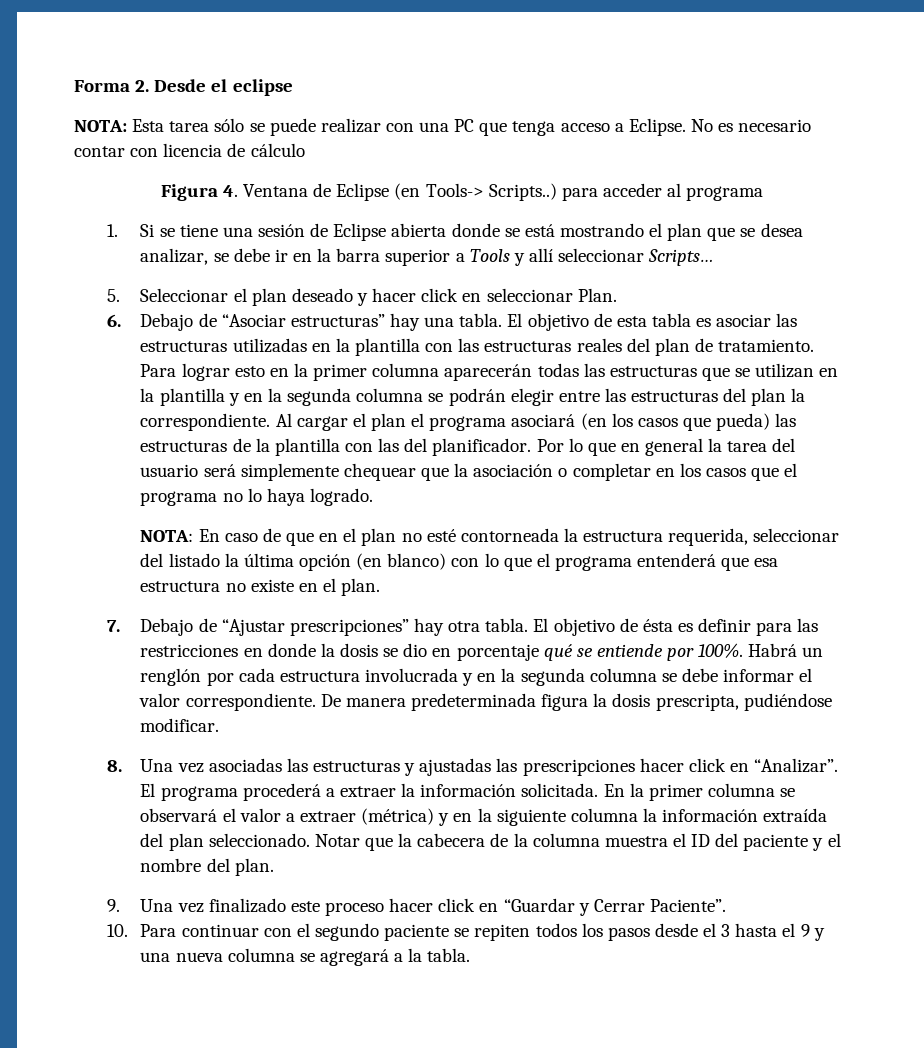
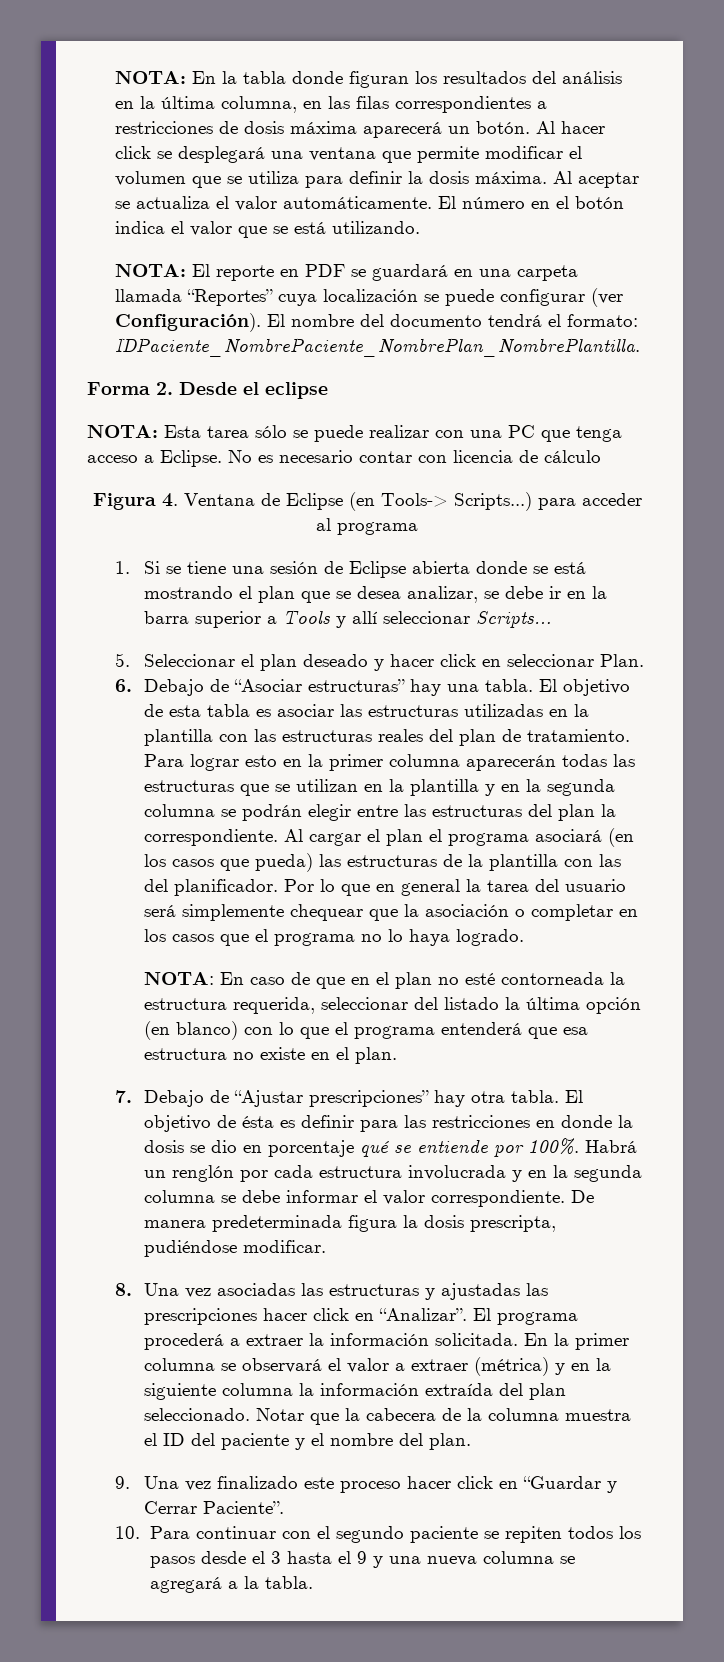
+ NOTA: En la tabla donde figuran los resultados del análisis en la última columna, en las filas correspondientes a restricciones de dosis máxima aparecerá un botón. Al hacer click se desplegará una ventana que permite modificar el volumen que se utiliza para definir la dosis máxima. Al aceptar se actualiza el valor automáticamente. El número en el botón indica el valor que se está utilizando.
+ NOTA: El reporte en PDF se guardará en una carpeta llamada “Reportes” cuya localización se puede configurar (ver Configuración). El nombre del documento tendrá el formato: IDPaciente_NombrePaciente_NombrePlan_NombrePlantilla.
- Figura 4. Ventana de Eclipse (en Tools-> Scripts..) para acceder al programa
+ Figura 4. Ventana de Eclipse (en Tools-> Scripts...) para acceder al programa

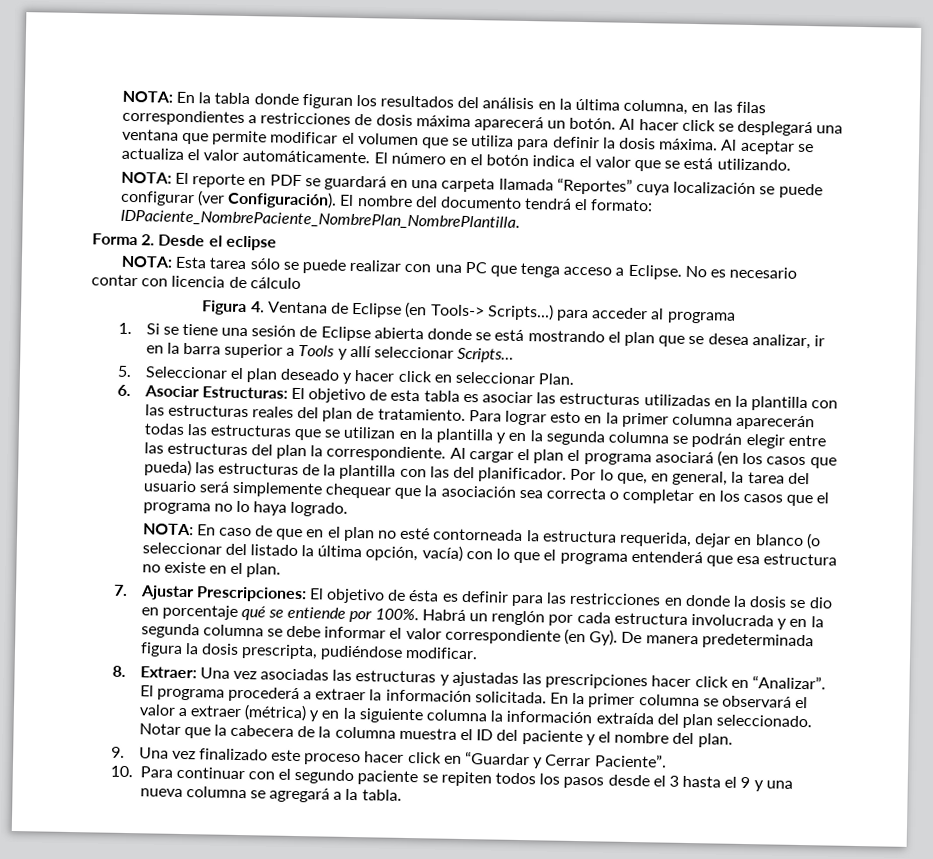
- 1. Si se tiene una sesión de Eclipse abierta donde se está mostrando el plan que se desea analizar, se debe ir en la barra superior a Tools y allí seleccionar Scripts…
+ 1. Si se tiene una sesión de Eclipse abierta donde se está mostrando el plan que se desea analizar, ir en la barra superior a Tools y allí seleccionar Scripts…
- 6. Debajo de “Asociar estructuras” hay una tabla. El objetivo de esta tabla es asociar las estructuras utilizadas en la plantilla con las estructuras reales del plan de tratamiento.
+ 6. Asociar Estructuras: El objetivo de esta tabla es asociar las estructuras utilizadas en la plantilla con las estructuras reales del plan de tratamiento.
- Por lo que en general la tarea del usuario será simplemente chequear que la asociación o completar en los casos que el programa no lo haya logrado.
+ Por lo que, en general, la tarea del usuario será simplemente chequear que la asociación sea correcta o completar en los casos que el programa no lo haya logrado.
- NOTA: En caso de que en el plan no esté contorneada la estructura requerida, seleccionar del listado la última opción (en blanco) con lo que el programa entenderá que esa estructura no existe en el plan.
+ NOTA: En caso de que en el plan no esté contorneada la estructura requerida, dejar en blanco (o seleccionar del listado la última opción, vacía) con lo que el programa entenderá que esa estructura no existe en el plan.
- 7. Debajo de “Ajustar prescripciones” hay otra tabla. El objetivo de ésta es definir para las restricciones en donde la dosis se dio en porcentaje qué se entiende por 100%.
+ 7. Ajustar Prescripciones: El objetivo de ésta es definir para las restricciones en donde la dosis se dio en porcentaje qué se entiende por 100%.
- Habrá un renglón por cada estructura involucrada y en la segunda columna se debe informar el valor correspondiente. De manera predeterminada figura la dosis prescripta, pudiéndose modificar.
+ Habrá un renglón por cada estructura involucrada y en la segunda columna se debe informar el valor correspondiente (en Gy). De manera predeterminada figura la dosis prescripta, pudiéndose modificar.
- 8. Una vez asociadas las estructuras y ajustadas las prescripciones hacer click en “Analizar”.
+ 8. Extraer: Una vez asociadas las estructuras y ajustadas las prescripciones hacer click en “Analizar”.

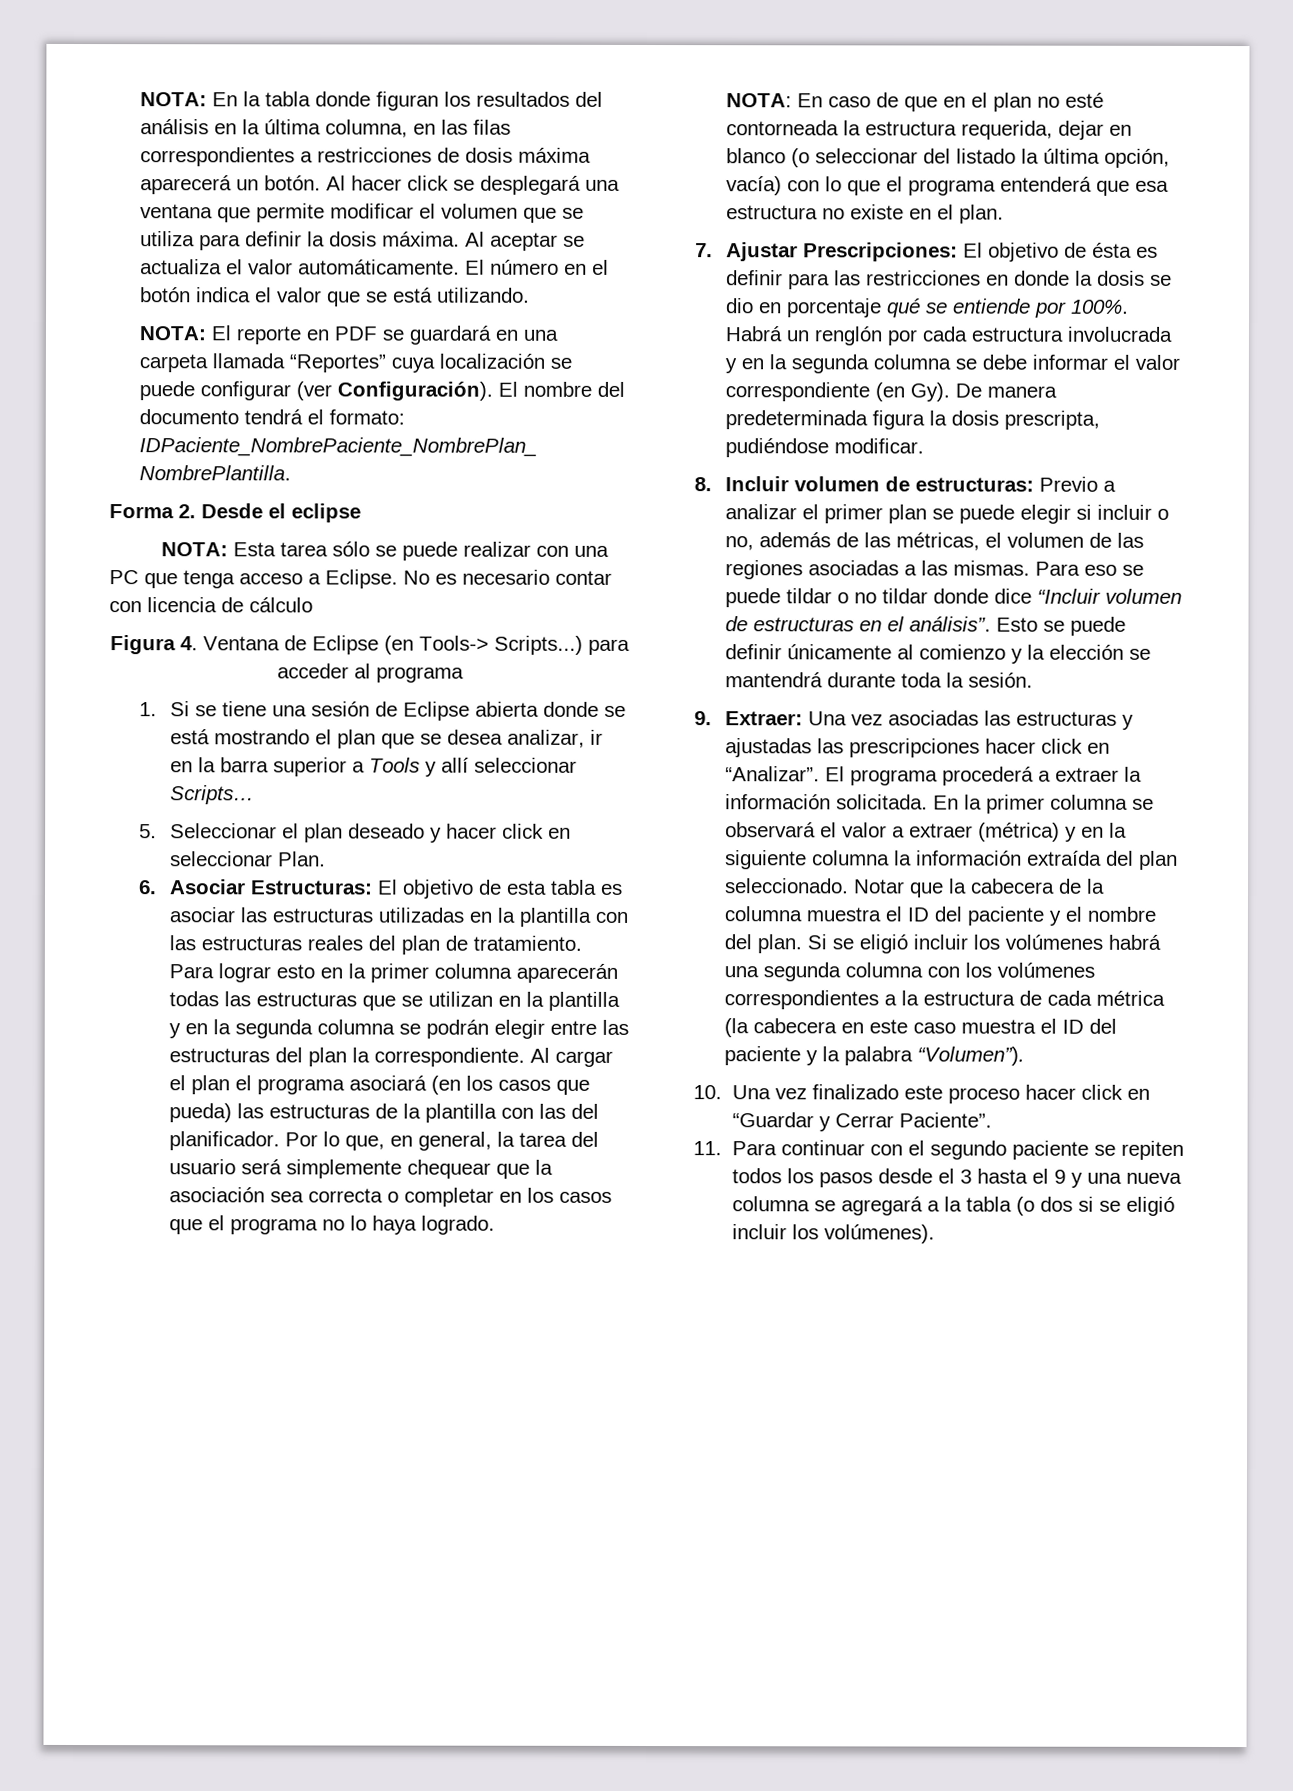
- 8. Extraer: Una vez asociadas las estructuras y ajustadas las prescripciones hacer click en “Analizar”.
+ 8. Incluir volumen de estructuras: Previo a analizar el primer plan se puede elegir si incluir o no, además de las métricas, el volumen de las regiones asociadas a las mismas. Para eso se puede tildar o no tildar donde dice “Incluir volumen de estructuras en el análisis”. Esto se puede definir únicamente al comienzo y la elección se mantendrá durante toda la sesión.
+ 9. Extraer: Una vez asociadas las estructuras y ajustadas las prescripciones hacer click en “Analizar”.
- Notar que la cabecera de la columna muestra el ID del paciente y el nombre del plan.
- 9. Una vez finalizado este proceso hacer click en “Guardar y Cerrar Paciente”.
+ Notar que la cabecera de la columna muestra el ID del paciente y el nombre del plan. Si se eligió incluir los volúmenes habrá una segunda columna con los volúmenes correspondientes a la estructura de cada métrica (la cabecera en este caso muestra el ID del paciente y la palabra “Volumen”).
+ 10. Una vez finalizado este proceso hacer click en “Guardar y Cerrar Paciente”.
- 10. Para continuar con el segundo paciente se repiten todos los pasos desde el 3 hasta el 9 y una nueva columna se agregará a la tabla.
+ 11. Para continuar con el segundo paciente se repiten todos los pasos desde el 3 hasta el 9 y una nueva columna se agregará a la tabla (o dos si se eligió incluir los volúmenes).

